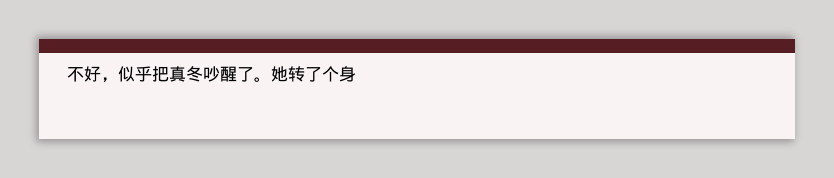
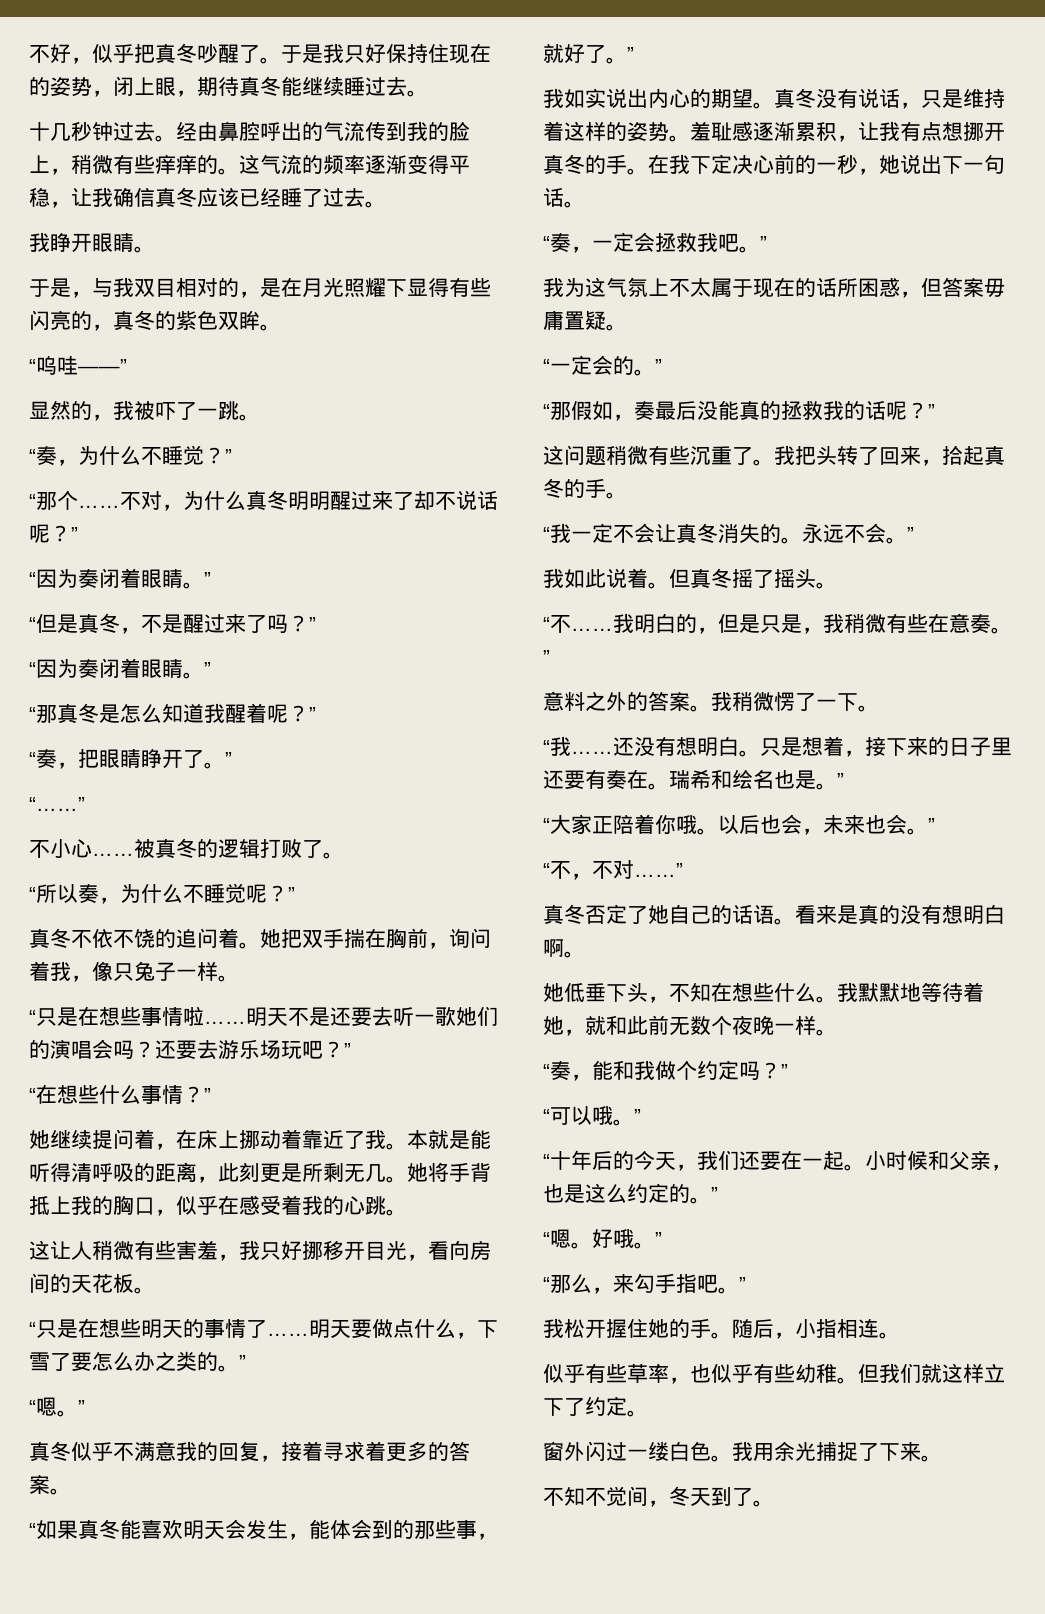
- 她转了个身
+ 于是我只好保持住现在的姿势，闭上眼，期待真冬能继续睡过去。
+ 十几秒钟过去。经由鼻腔呼出的气流传到我的脸上，稍微有些痒痒的。这气流的频率逐渐变得平稳，让我确信真冬应该已经睡了过去。
+ 我睁开眼睛。
+ 于是，与我双目相对的，是在月光照耀下显得有些闪亮的，真冬的紫色双眸。
+ “呜哇——”
+ 显然的，我被吓了一跳。
+ “奏，为什么不睡觉？”
+ “那个……不对，为什么真冬明明醒过来了却不说话呢？”
+ “因为奏闭着眼睛。”
+ “但是真冬，不是醒过来了吗？”
+ “因为奏闭着眼睛。”
+ “那真冬是怎么知道我醒着呢？”
+ “奏，把眼睛睁开了。”
+ “……”
+ 不小心……被真冬的逻辑打败了。
+ “所以奏，为什么不睡觉呢？”
+ 真冬不依不饶的追问着。她把双手揣在胸前，询问着我，像只兔子一样。
+ “只是在想些事情啦……明天不是还要去听一歌她们的演唱会吗？还要去游乐场玩吧？”
+ “在想些什么事情？”
+ 她继续提问着，在床上挪动着靠近了我。本就是能听得清呼吸的距离，此刻更是所剩无几。她将手背抵上我的胸口，似乎在感受着我的心跳。
+ 这让人稍微有些害羞，我只好挪移开目光，看向房间的天花板。
+ “只是在想些明天的事情了……明天要做点什么，下雪了要怎么办之类的。”
+ “嗯。”
+ 真冬似乎不满意我的回复，接着寻求着更多的答案。
+ “如果真冬能喜欢明天会发生，能体会到的那些事，就好了。”
+ 我如实说出内心的期望。真冬没有说话，只是维持着这样的姿势。羞耻感逐渐累积，让我有点想挪开真冬的手。在我下定决心前的一秒，她说出下一句话。
+ “奏，一定会拯救我吧。”
+ 我为这气氛上不太属于现在的话所困惑，但答案毋庸置疑。
+ “一定会的。”
+ “那假如，奏最后没能真的拯救我的话呢？”
+ 这问题稍微有些沉重了。我把头转了回来，拾起真冬的手。
+ “我一定不会让真冬消失的。永远不会。”
+ 我如此说着。但真冬摇了摇头。
+ “不……我明白的，但是只是，我稍微有些在意奏。”
+ 意料之外的答案。我稍微愣了一下。
+ “我……还没有想明白。只是想着，接下来的日子里还要有奏在。瑞希和绘名也是。”
+ “大家正陪着你哦。以后也会，未来也会。”
+ “不，不对……”
+ 真冬否定了她自己的话语。看来是真的没有想明白啊。
+ 她低垂下头，不知在想些什么。我默默地等待着她，就和此前无数个夜晚一样。
+ “奏，能和我做个约定吗？”
+ “可以哦。”
+ “十年后的今天，我们还要在一起。小时候和父亲，也是这么约定的。”
+ “嗯。好哦。”
+ “那么，来勾手指吧。”
+ 我松开握住她的手。随后，小指相连。
+ 似乎有些草率，也似乎有些幼稚。但我们就这样立下了约定。
+ 窗外闪过一缕白色。我用余光捕捉了下来。
+ 不知不觉间，冬天到了。

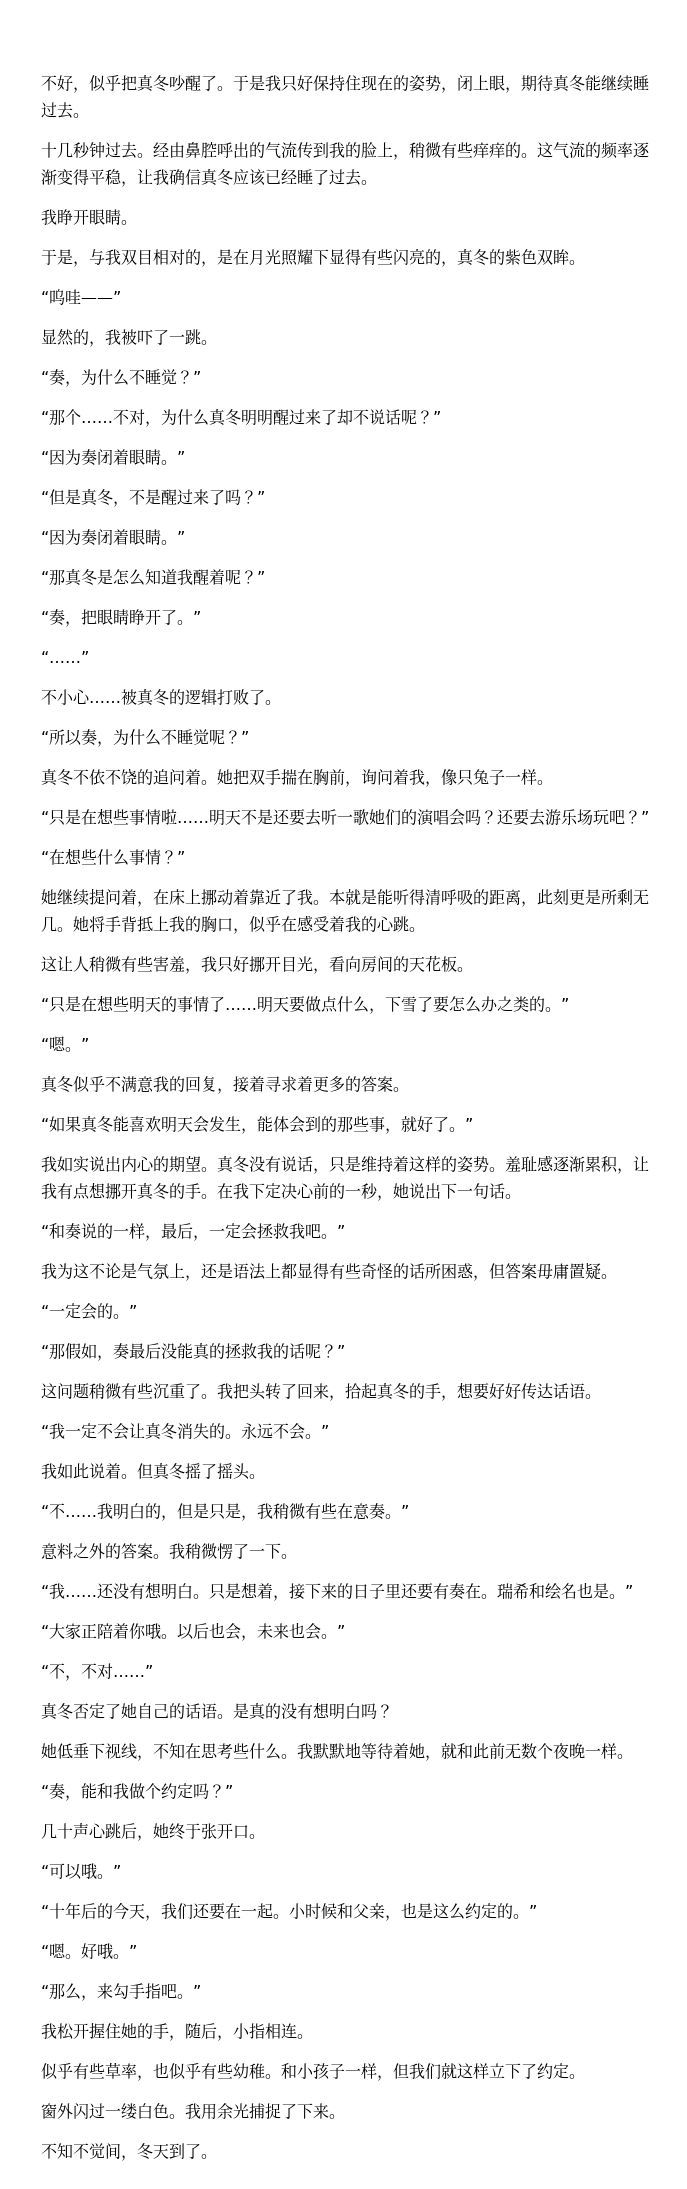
- 这让人稍微有些害羞，我只好挪移开目光，看向房间的天花板。
+ 这让人稍微有些害羞，我只好挪开目光，看向房间的天花板。
- “奏，一定会拯救我吧。”
+ “和奏说的一样，最后，一定会拯救我吧。”
- 我为这气氛上不太属于现在的话所困惑，但答案毋庸置疑。
+ 我为这不论是气氛上，还是语法上都显得有些奇怪的话所困惑，但答案毋庸置疑。
- 我把头转了回来，拾起真冬的手。
+ 我把头转了回来，拾起真冬的手，想要好好传达话语。
- 看来是真的没有想明白啊。
+ 是真的没有想明白吗？
- 她低垂下头，不知在想些什么。
+ 她低垂下视线，不知在思考些什么。
+ 几十声心跳后，她终于张开口。
- 我松开握住她的手。随后，小指相连。
+ 我松开握住她的手，随后，小指相连。
- 但我们就这样立下了约定。
+ 和小孩子一样，但我们就这样立下了约定。

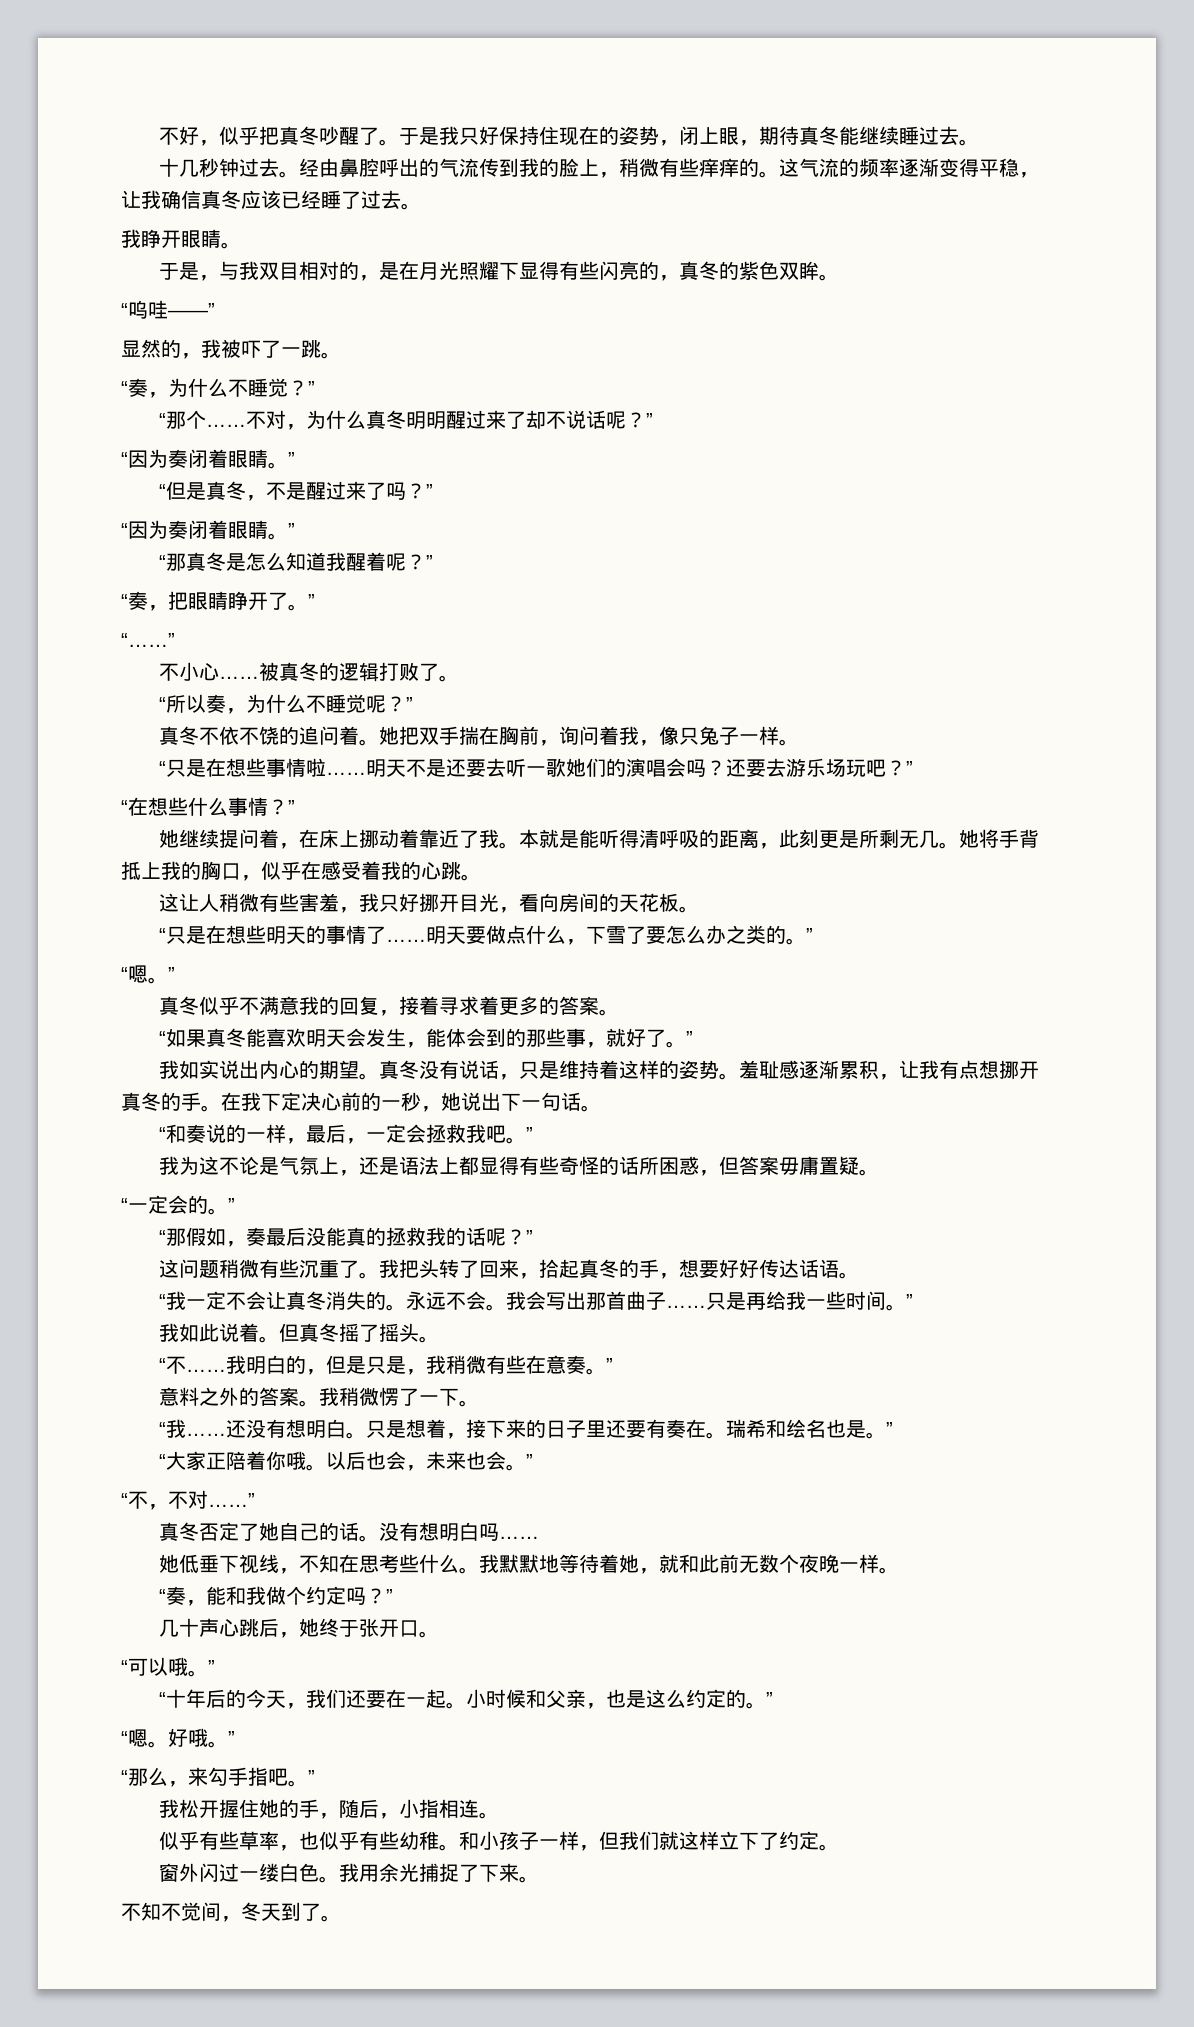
- 永远不会。”
+ 永远不会。我会写出那首曲子……只是再给我一些时间。”
- 真冬否定了她自己的话语。是真的没有想明白吗？
+ 真冬否定了她自己的话。没有想明白吗……

